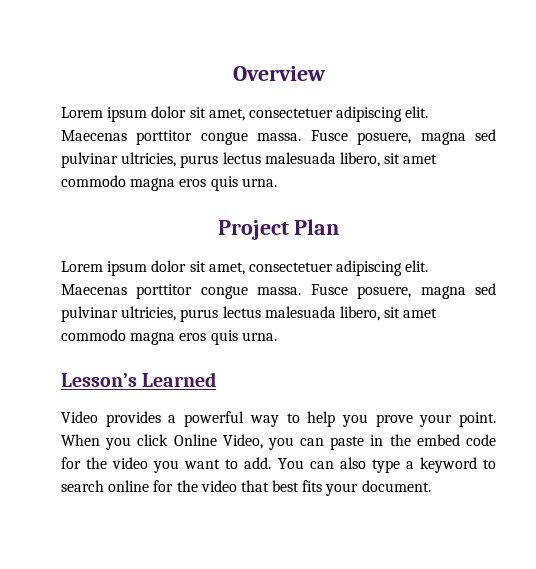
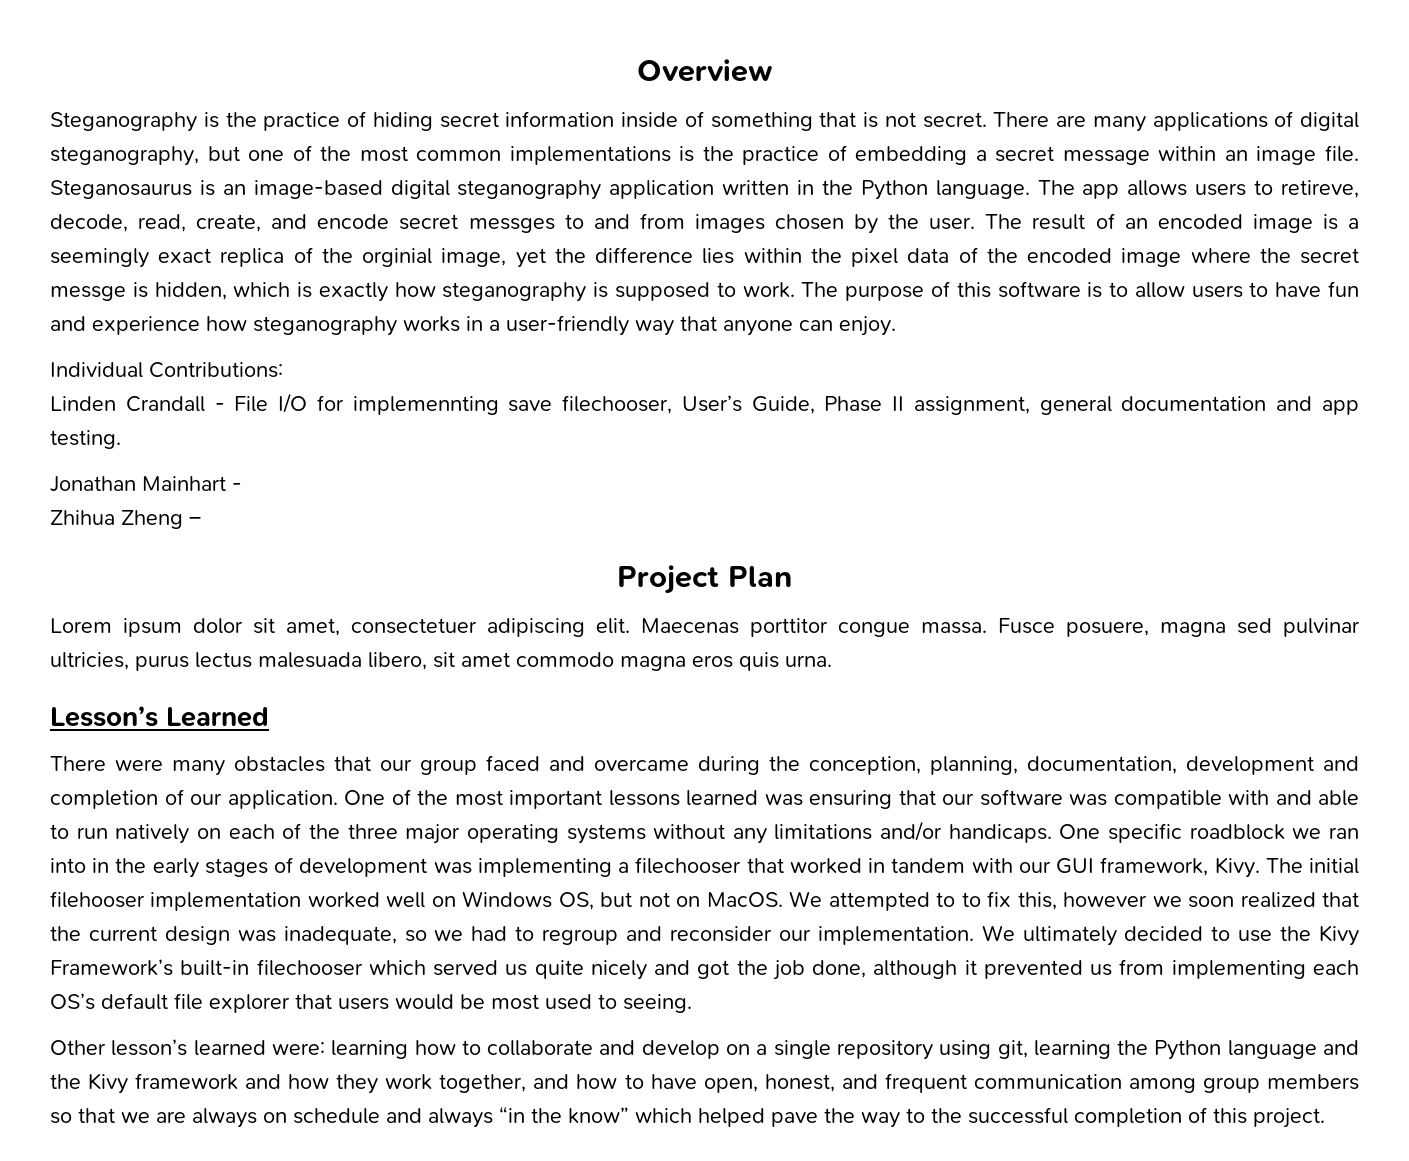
  Overview
- Lorem ipsum dolor sit amet, consectetuer adipiscing elit. Maecenas porttitor congue massa. Fusce posuere, magna sed pulvinar ultricies, purus lectus malesuada libero, sit amet commodo magna eros quis urna.
+ Steganography is the practice of hiding secret information inside of something that is not secret. There are many applications of digital steganography, but one of the most common implementations is the practice of embedding a secret message within an image file. Steganosaurus is an image-based digital steganography application written in the Python language. The app allows users to retireve, decode, read, create, and encode secret messges to and from images chosen by the user. The result of an encoded image is a seemingly exact replica of the orginial image, yet the difference lies within the pixel data of the encoded image where the secret messge is hidden, which is exactly how steganography is supposed to work. The purpose of this software is to allow users to have fun and experience how steganography works in a user-friendly way that anyone can enjoy.
+ Individual Contributions:
+ Linden Crandall - File I/O for implemennting save filechooser, User’s Guide, Phase II assignment, general documentation and app testing.
+ Jonathan Mainhart -
+ Zhihua Zheng –
- Video provides a powerful way to help you prove your point. When you click Online Video, you can paste in the embed code for the video you want to add. You can also type a keyword to search online for the video that best fits your document.
+ There were many obstacles that our group faced and overcame during the conception, planning, documentation, development and completion of our application. One of the most important lessons learned was ensuring that our software was compatible with and able to run natively on each of the three major operating systems without any limitations and/or handicaps. One specific roadblock we ran into in the early stages of development was implementing a filechooser that worked in tandem with our GUI framework, Kivy. The initial filehooser implementation worked well on Windows OS, but not on MacOS. We attempted to to fix this, however we soon realized that the current design was inadequate, so we had to regroup and reconsider our implementation. We ultimately decided to use the Kivy Framework’s built-in filechooser which served us quite nicely and got the job done, although it prevented us from implementing each OS’s default file explorer that users would be most used to seeing.
+ Other lesson’s learned were: learning how to collaborate and develop on a single repository using git, learning the Python language and the Kivy framework and how they work together, and how to have open, honest, and frequent communication among group members so that we are always on schedule and always “in the know” which helped pave the way to the successful completion of this project.

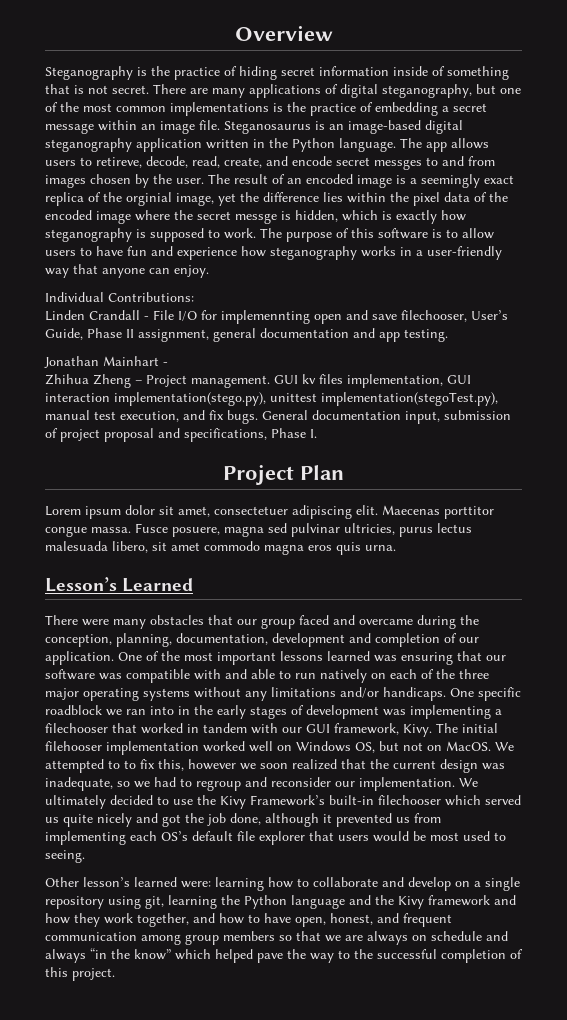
- Linden Crandall - File I/O for implemennting save filechooser, User’s Guide, Phase II assignment, general documentation and app testing.
+ Linden Crandall - File I/O for implemennting open and save filechooser, User’s Guide, Phase II assignment, general documentation and app testing.
- Zhihua Zheng –
+ Zhihua Zheng – Project management. GUI kv files implementation, GUI interaction implementation(stego.py), unittest implementation(stegoTest.py), manual test execution, and fix bugs. General documentation input, submission of project proposal and specifications, Phase I.

